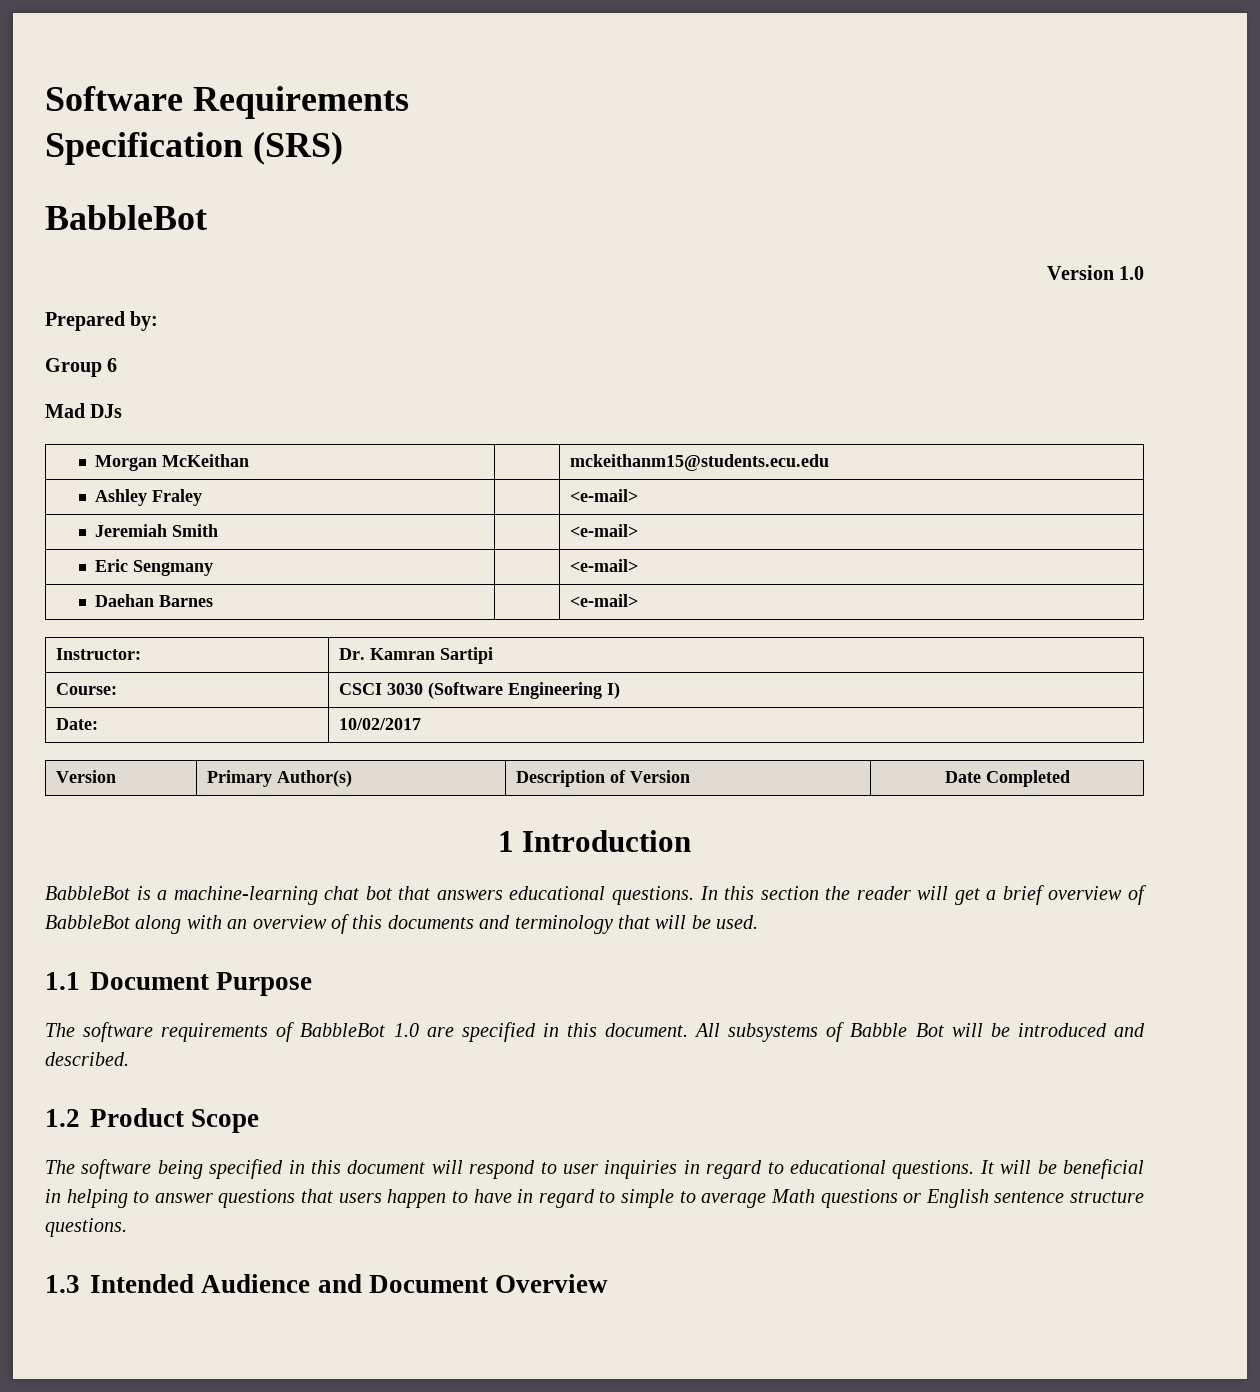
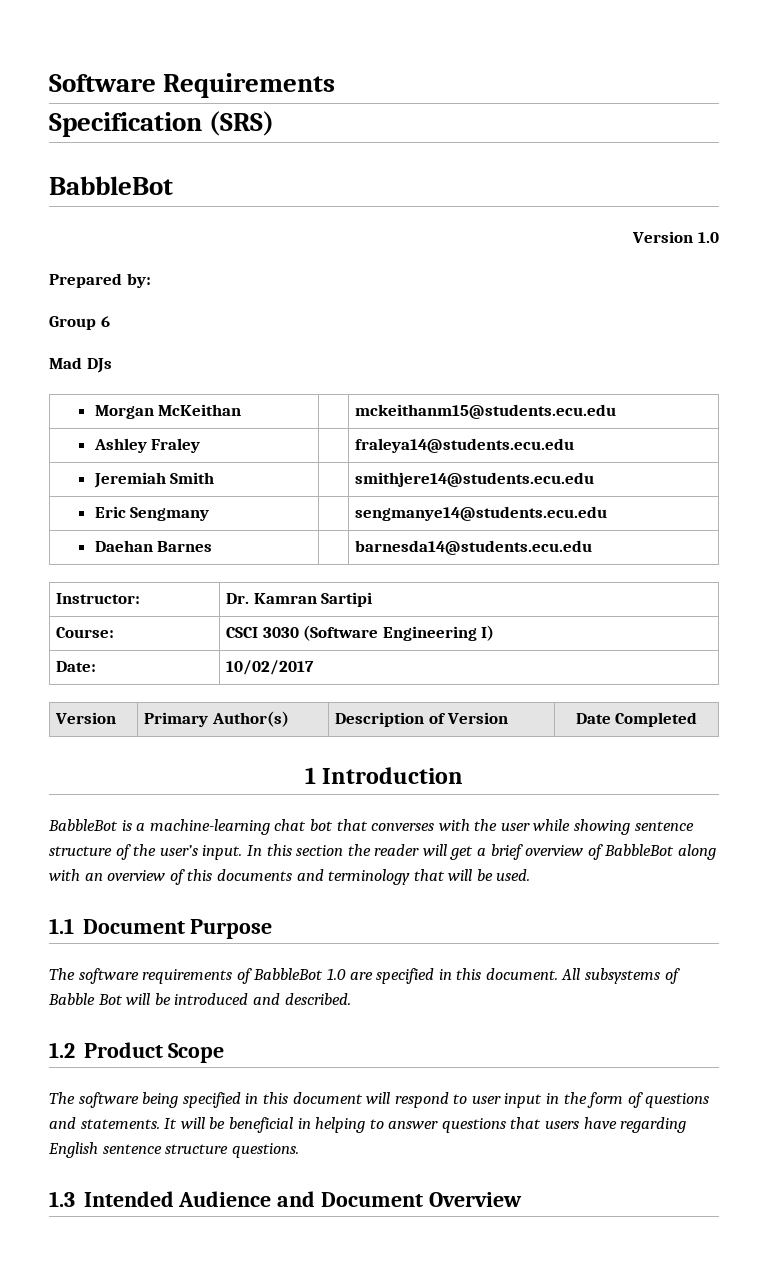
- Ashley Fraley | | <e-mail>
+ Ashley Fraley | | fraleya14@students.ecu.edu
- Jeremiah Smith | | <e-mail>
+ Jeremiah Smith | | smithjere14@students.ecu.edu
- Eric Sengmany | | <e-mail>
+ Eric Sengmany | | sengmanye14@students.ecu.edu
- Daehan Barnes | | <e-mail>
+ Daehan Barnes | | barnesda14@students.ecu.edu
- BabbleBot is a machine-learning chat bot that answers educational questions.
+ BabbleBot is a machine-learning chat bot that converses with the user while showing sentence structure of the user’s input.
- The software being specified in this document will respond to user inquiries in regard to educational questions.
+ The software being specified in this document will respond to user input in the form of questions and statements.
- It will be beneficial in helping to answer questions that users happen to have in regard to simple to average Math questions or English sentence structure questions.
+ It will be beneficial in helping to answer questions that users have regarding English sentence structure questions.

